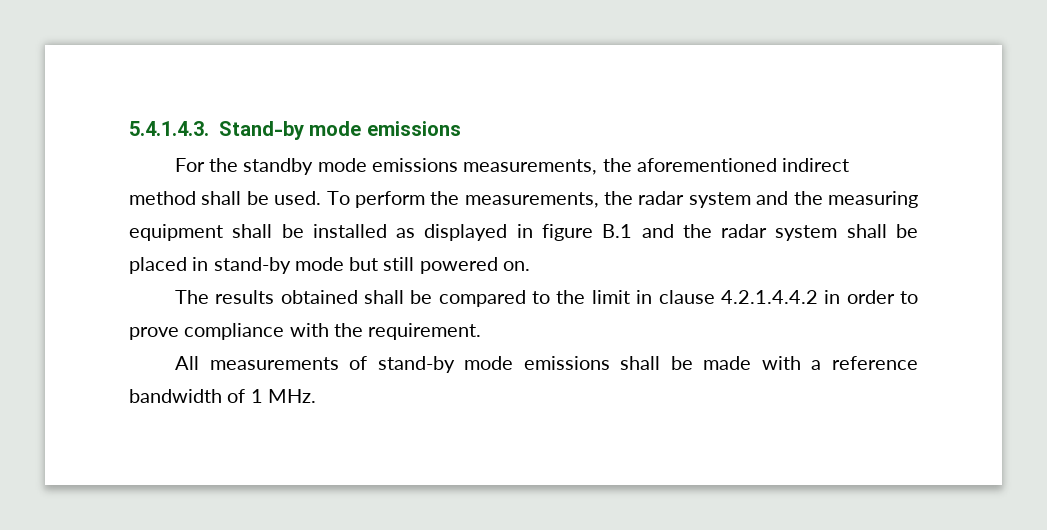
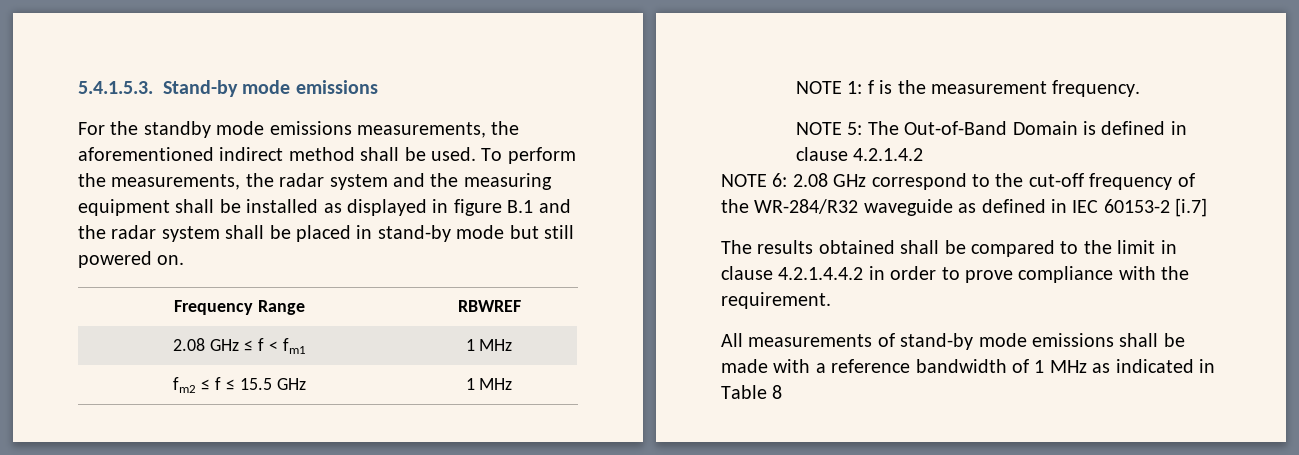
- 5.4.1.4.3. Stand-by mode emissions
+ 5.4.1.5.3. Stand-by mode emissions
+ Frequency Range | RBWREF
+ 2.08 GHz ≤ f < fm1 | 1 MHz
+ fm2 ≤ f ≤ 15.5 GHz | 1 MHz
+ NOTE 1: f is the measurement frequency.
+ NOTE 5: The Out-of-Band Domain is defined in clause 4.2.1.4.2
+ NOTE 6: 2.08 GHz correspond to the cut-off frequency of the WR-284/R32 waveguide as defined in IEC 60153-2 [i.7]
- All measurements of stand-by mode emissions shall be made with a reference bandwidth of 1 MHz.
+ All measurements of stand-by mode emissions shall be made with a reference bandwidth of 1 MHz as indicated in Table 8

